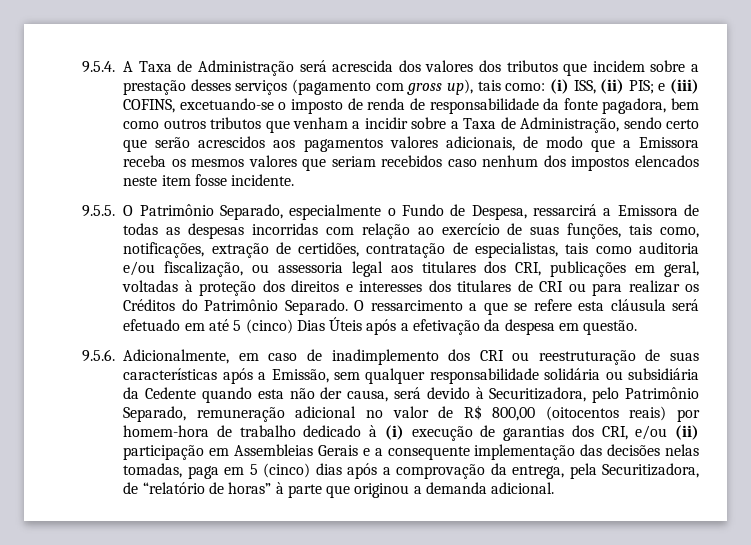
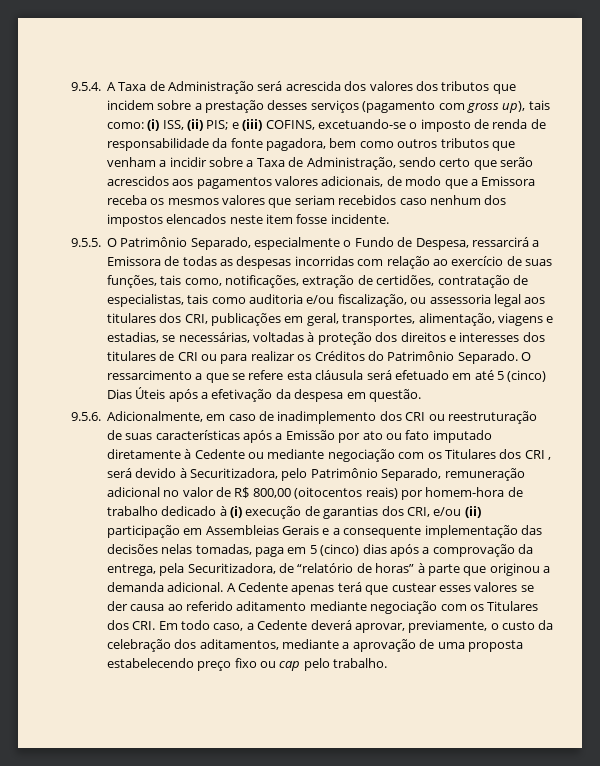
- 9.5.5. O Patrimônio Separado, especialmente o Fundo de Despesa, ressarcirá a Emissora de todas as despesas incorridas com relação ao exercício de suas funções, tais como, notificações, extração de certidões, contratação de especialistas, tais como auditoria e/ou fiscalização, ou assessoria legal aos titulares dos CRI, publicações em geral, voltadas à proteção dos direitos e interesses dos titulares de CRI ou para realizar os Créditos do Patrimônio Separado.
+ 9.5.5. O Patrimônio Separado, especialmente o Fundo de Despesa, ressarcirá a Emissora de todas as despesas incorridas com relação ao exercício de suas funções, tais como, notificações, extração de certidões, contratação de especialistas, tais como auditoria e/ou fiscalização, ou assessoria legal aos titulares dos CRI, publicações em geral, transportes, alimentação, viagens e estadias, se necessárias, voltadas à proteção dos direitos e interesses dos titulares de CRI ou para realizar os Créditos do Patrimônio Separado.
- 9.5.6. Adicionalmente, em caso de inadimplemento dos CRI ou reestruturação de suas características após a Emissão, sem qualquer responsabilidade solidária ou subsidiária da Cedente quando esta não der causa, será devido à Securitizadora, pelo Patrimônio Separado, remuneração adicional no valor de R$ 800,00 (oitocentos reais) por homem-hora de trabalho dedicado à (i) execução de garantias dos CRI, e/ou (ii) participação em Assembleias Gerais e a consequente implementação das decisões nelas tomadas, paga em 5 (cinco) dias após a comprovação da entrega, pela Securitizadora, de “relatório de horas” à parte que originou a demanda adicional.
+ 9.5.6. Adicionalmente, em caso de inadimplemento dos CRI ou reestruturação de suas características após a Emissão por ato ou fato imputado diretamente à Cedente ou mediante negociação com os Titulares dos CRI , será devido à Securitizadora, pelo Patrimônio Separado, remuneração adicional no valor de R$ 800,00 (oitocentos reais) por homem-hora de trabalho dedicado à (i) execução de garantias dos CRI, e/ou (ii) participação em Assembleias Gerais e a consequente implementação das decisões nelas tomadas, paga em 5 (cinco) dias após a comprovação da entrega, pela Securitizadora, de “relatório de horas” à parte que originou a demanda adicional.
+ A Cedente apenas terá que custear esses valores se der causa ao referido aditamento mediante negociação com os Titulares dos CRI. Em todo caso, a Cedente deverá aprovar, previamente, o custo da celebração dos aditamentos, mediante a aprovação de uma proposta estabelecendo preço fixo ou cap pelo trabalho.

